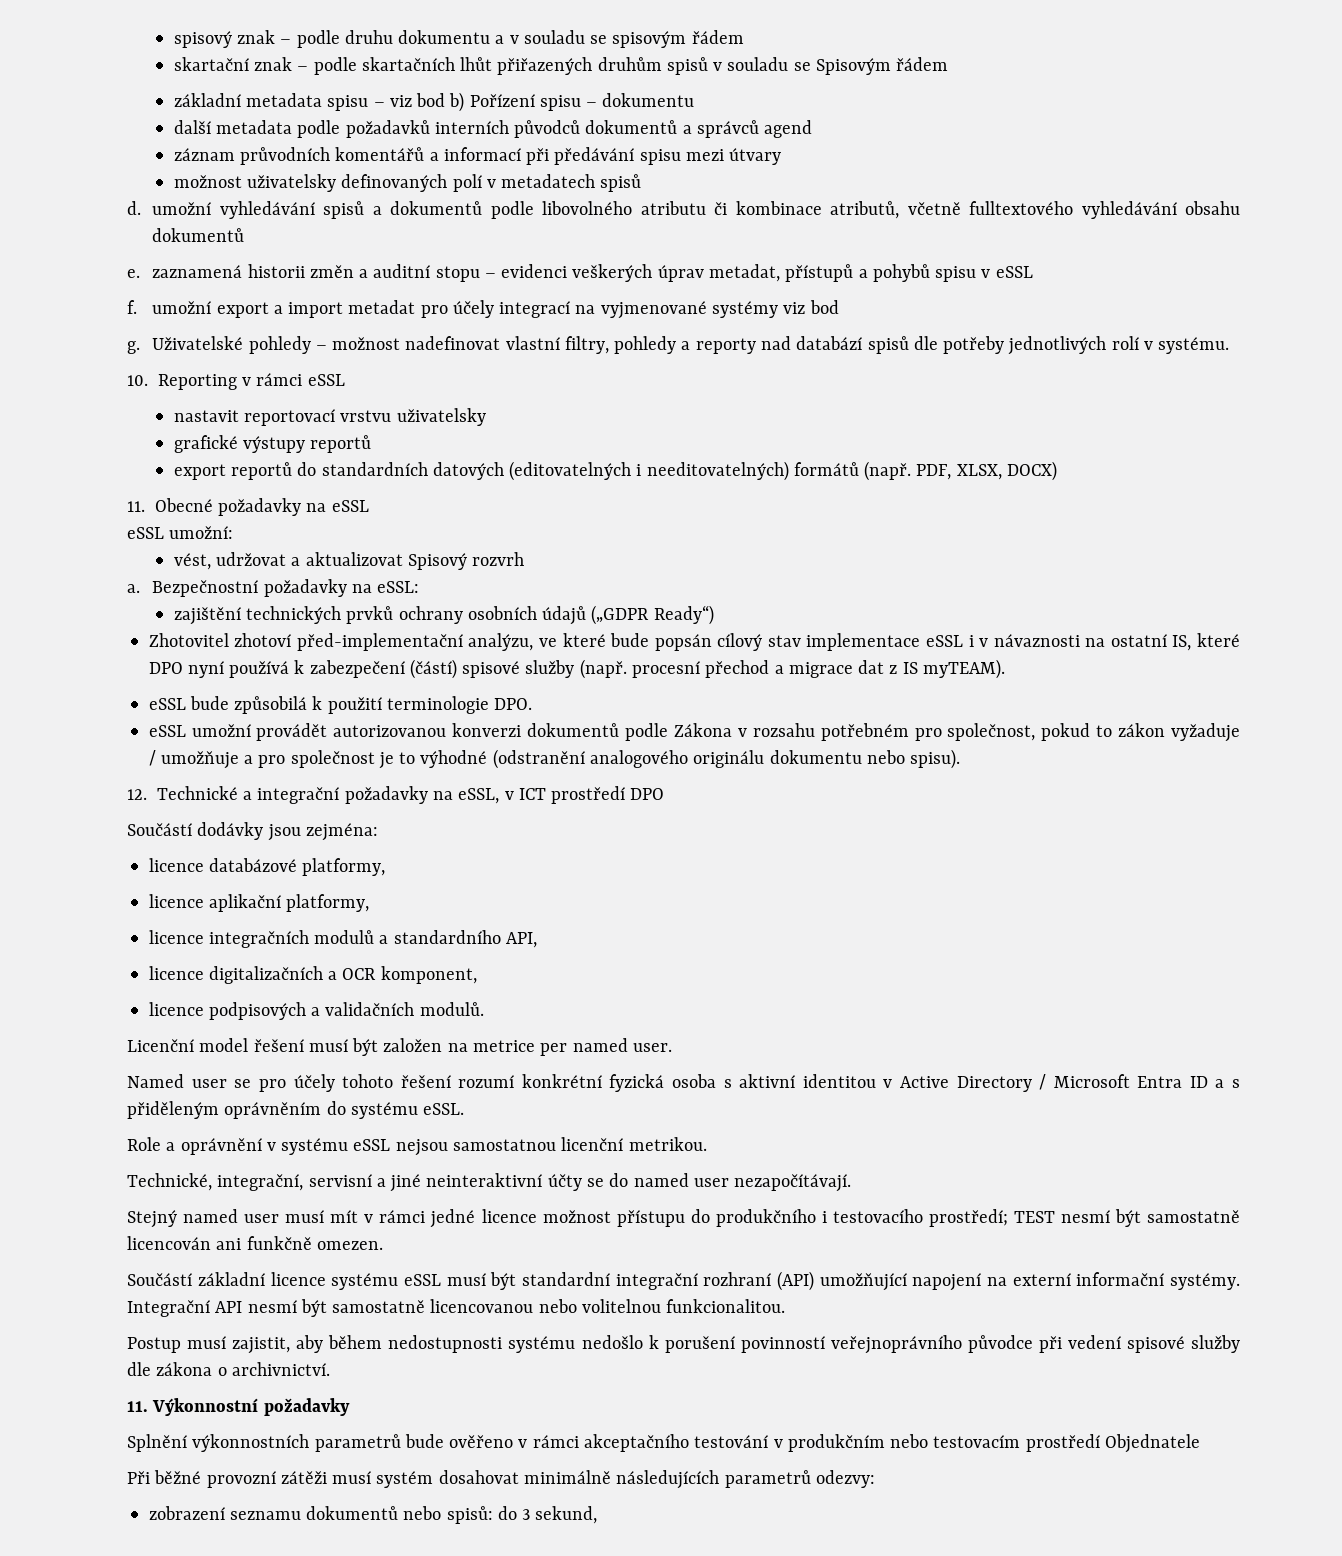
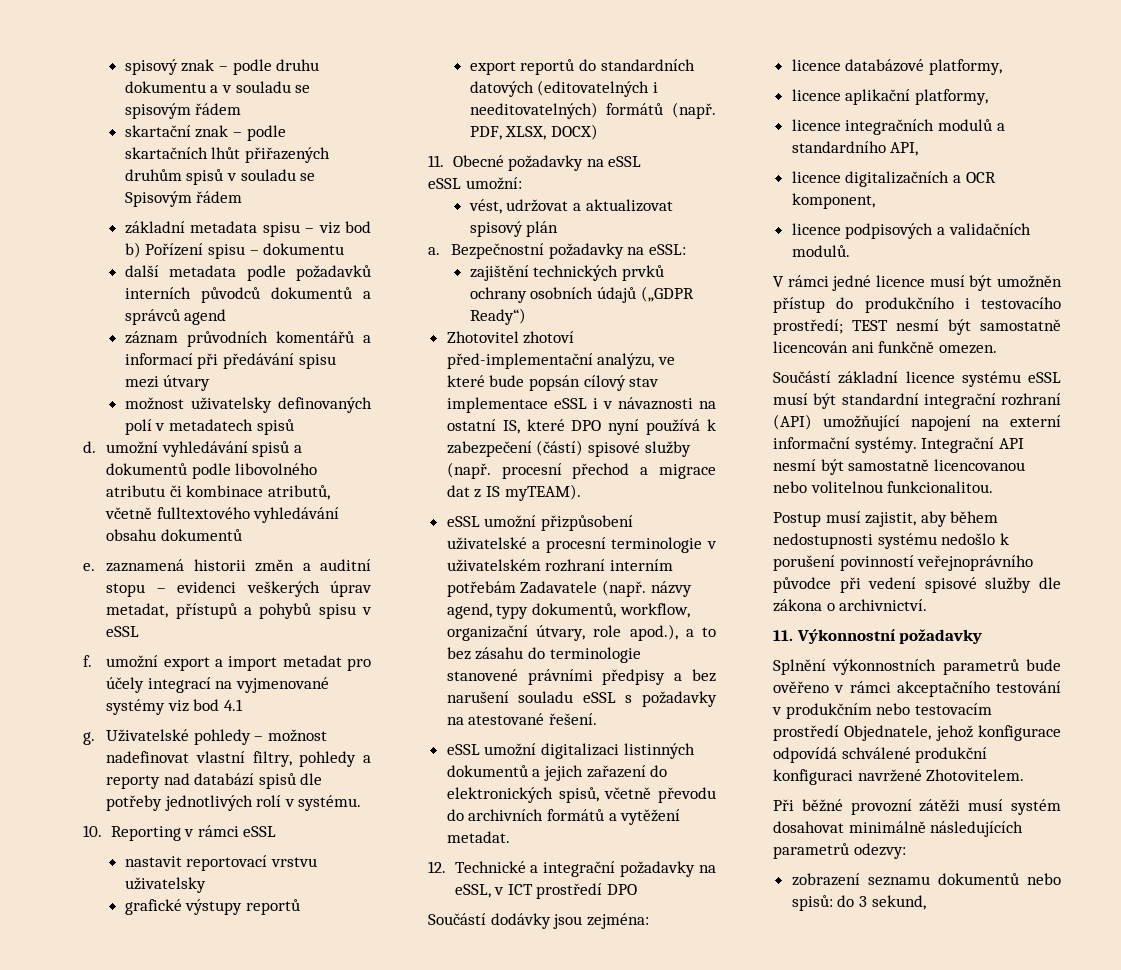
- f. umožní export a import metadat pro účely integrací na vyjmenované systémy viz bod
+ f. umožní export a import metadat pro účely integrací na vyjmenované systémy viz bod 4.1
- vést, udržovat a aktualizovat Spisový rozvrh
+ vést, udržovat a aktualizovat spisový plán
- eSSL bude způsobilá k použití terminologie DPO.
- eSSL umožní provádět autorizovanou konverzi dokumentů podle Zákona v rozsahu potřebném pro společnost, pokud to zákon vyžaduje / umožňuje a pro společnost je to výhodné (odstranění analogového originálu dokumentu nebo spisu).
+ eSSL umožní přizpůsobení uživatelské a procesní terminologie v uživatelském rozhraní interním potřebám Zadavatele (např. názvy agend, typy dokumentů, workflow, organizační útvary, role apod.), a to bez zásahu do terminologie stanovené právními předpisy a bez narušení souladu eSSL s požadavky na atestované řešení.
+ eSSL umožní digitalizaci listinných dokumentů a jejich zařazení do elektronických spisů, včetně převodu do archivních formátů a vytěžení metadat.
- Licenční model řešení musí být založen na metrice per named user.
- Named user se pro účely tohoto řešení rozumí konkrétní fyzická osoba s aktivní identitou v Active Directory / Microsoft Entra ID a s přiděleným oprávněním do systému eSSL.
- Role a oprávnění v systému eSSL nejsou samostatnou licenční metrikou.
- Technické, integrační, servisní a jiné neinteraktivní účty se do named user nezapočítávají.
- Stejný named user musí mít v rámci jedné licence možnost přístupu do produkčního i testovacího prostředí; TEST nesmí být samostatně licencován ani funkčně omezen.
+ V rámci jedné licence musí být umožněn přístup do produkčního i testovacího prostředí; TEST nesmí být samostatně licencován ani funkčně omezen.
- Splnění výkonnostních parametrů bude ověřeno v rámci akceptačního testování v produkčním nebo testovacím prostředí Objednatele
+ Splnění výkonnostních parametrů bude ověřeno v rámci akceptačního testování v produkčním nebo testovacím prostředí Objednatele, jehož konfigurace odpovídá schválené produkční konfiguraci navržené Zhotovitelem.

